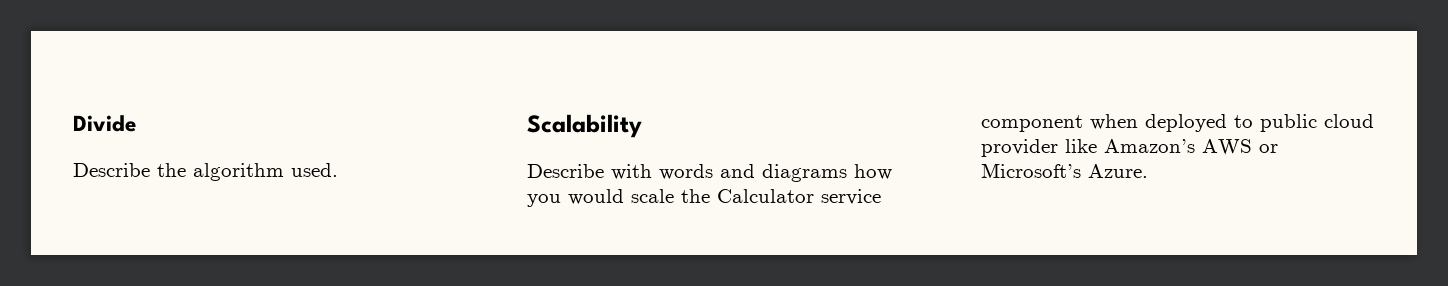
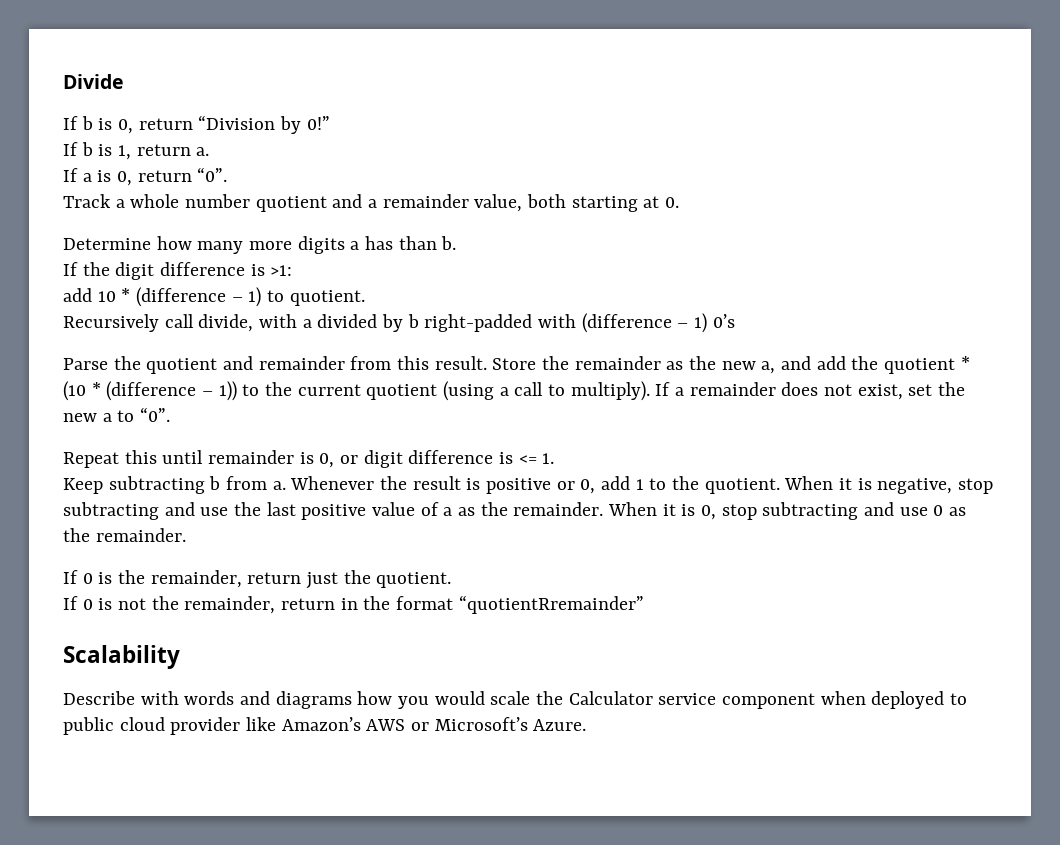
- Describe the algorithm used.
+ If b is 0, return “Division by 0!”
+ If b is 1, return a.
+ If a is 0, return “0”.
+ Track a whole number quotient and a remainder value, both starting at 0.
+ Determine how many more digits a has than b.
+ If the digit difference is >1:
+ add 10 * (difference – 1) to quotient.
+ Recursively call divide, with a divided by b right-padded with (difference – 1) 0’s
+ Parse the quotient and remainder from this result. Store the remainder as the new a, and add the quotient * (10 * (difference – 1)) to the current quotient (using a call to multiply). If a remainder does not exist, set the new a to “0”.
+ Repeat this until remainder is 0, or digit difference is <= 1.
+ Keep subtracting b from a. Whenever the result is positive or 0, add 1 to the quotient. When it is negative, stop subtracting and use the last positive value of a as the remainder. When it is 0, stop subtracting and use 0 as the remainder.
+ If 0 is the remainder, return just the quotient.
+ If 0 is not the remainder, return in the format “quotientRremainder”

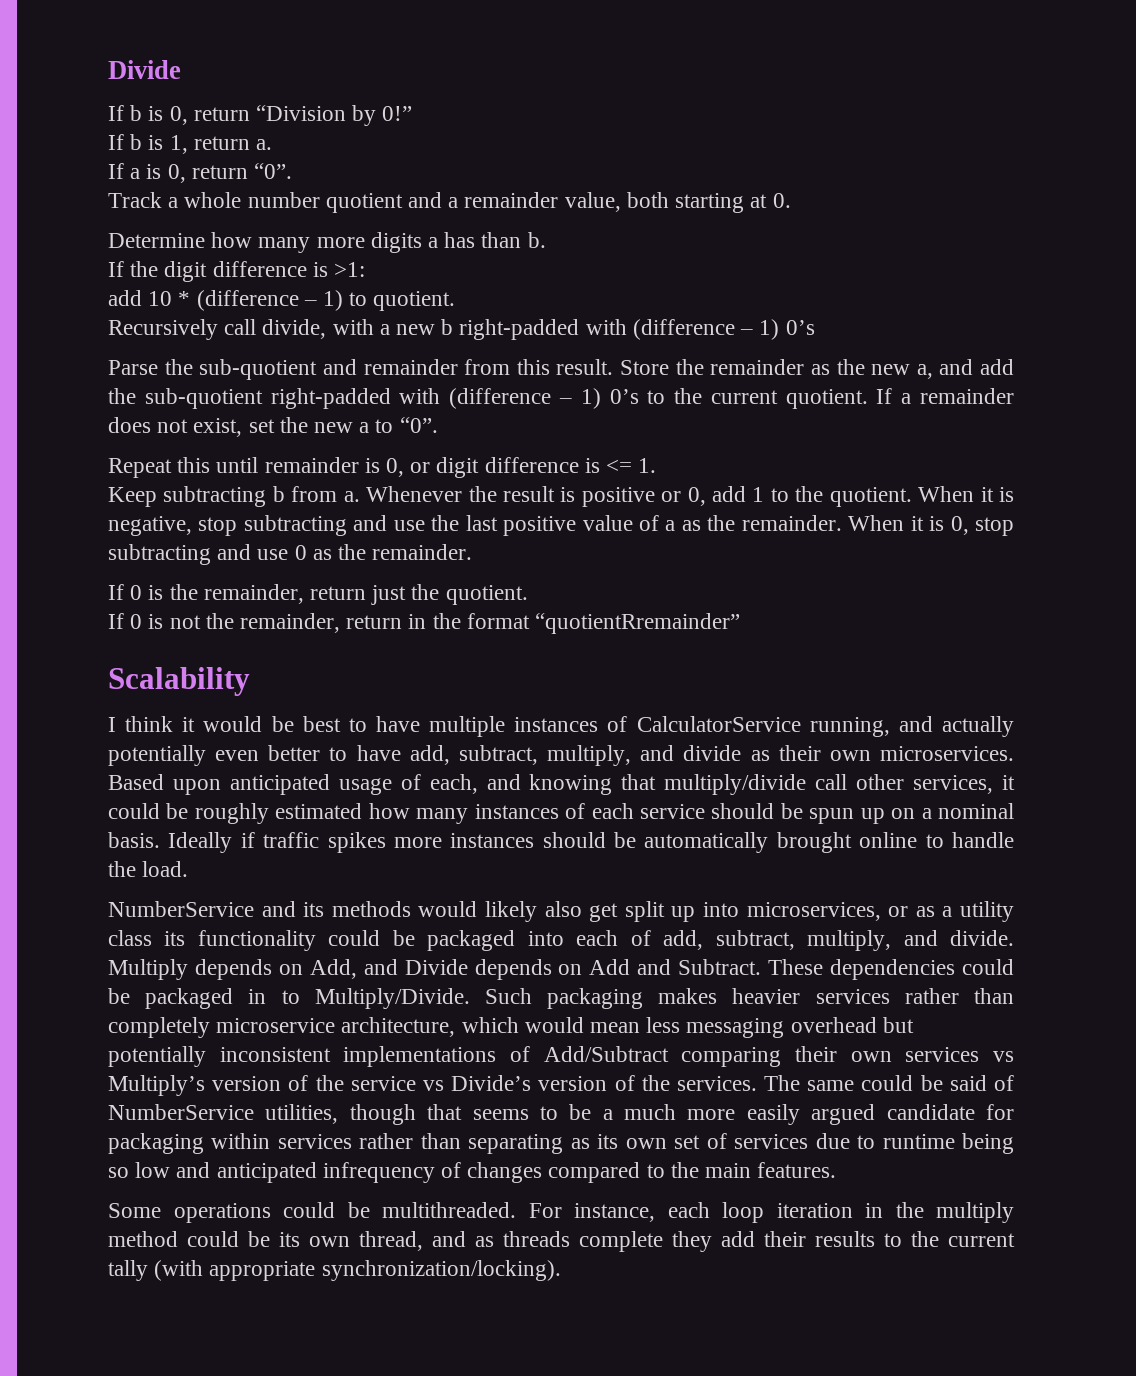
- Recursively call divide, with a divided by b right-padded with (difference – 1) 0’s
+ Recursively call divide, with a new b right-padded with (difference – 1) 0’s
- Parse the quotient and remainder from this result.
+ Parse the sub-quotient and remainder from this result.
- Store the remainder as the new a, and add the quotient * (10 * (difference – 1)) to the current quotient (using a call to multiply).
+ Store the remainder as the new a, and add the sub-quotient right-padded with (difference – 1) 0’s to the current quotient.
- Describe with words and diagrams how you would scale the Calculator service component when deployed to public cloud provider like Amazon’s AWS or Microsoft’s Azure.
+ I think it would be best to have multiple instances of CalculatorService running, and actually potentially even better to have add, subtract, multiply, and divide as their own microservices. Based upon anticipated usage of each, and knowing that multiply/divide call other services, it could be roughly estimated how many instances of each service should be spun up on a nominal basis. Ideally if traffic spikes more instances should be automatically brought online to handle the load.
+ NumberService and its methods would likely also get split up into microservices, or as a utility class its functionality could be packaged into each of add, subtract, multiply, and divide. Multiply depends on Add, and Divide depends on Add and Subtract. These dependencies could be packaged in to Multiply/Divide. Such packaging makes heavier services rather than completely microservice architecture, which would mean less messaging overhead but potentially inconsistent implementations of Add/Subtract comparing their own services vs Multiply’s version of the service vs Divide’s version of the services. The same could be said of NumberService utilities, though that seems to be a much more easily argued candidate for packaging within services rather than separating as its own set of services due to runtime being so low and anticipated infrequency of changes compared to the main features.
+ Some operations could be multithreaded. For instance, each loop iteration in the multiply method could be its own thread, and as threads complete they add their results to the current tally (with appropriate synchronization/locking).

